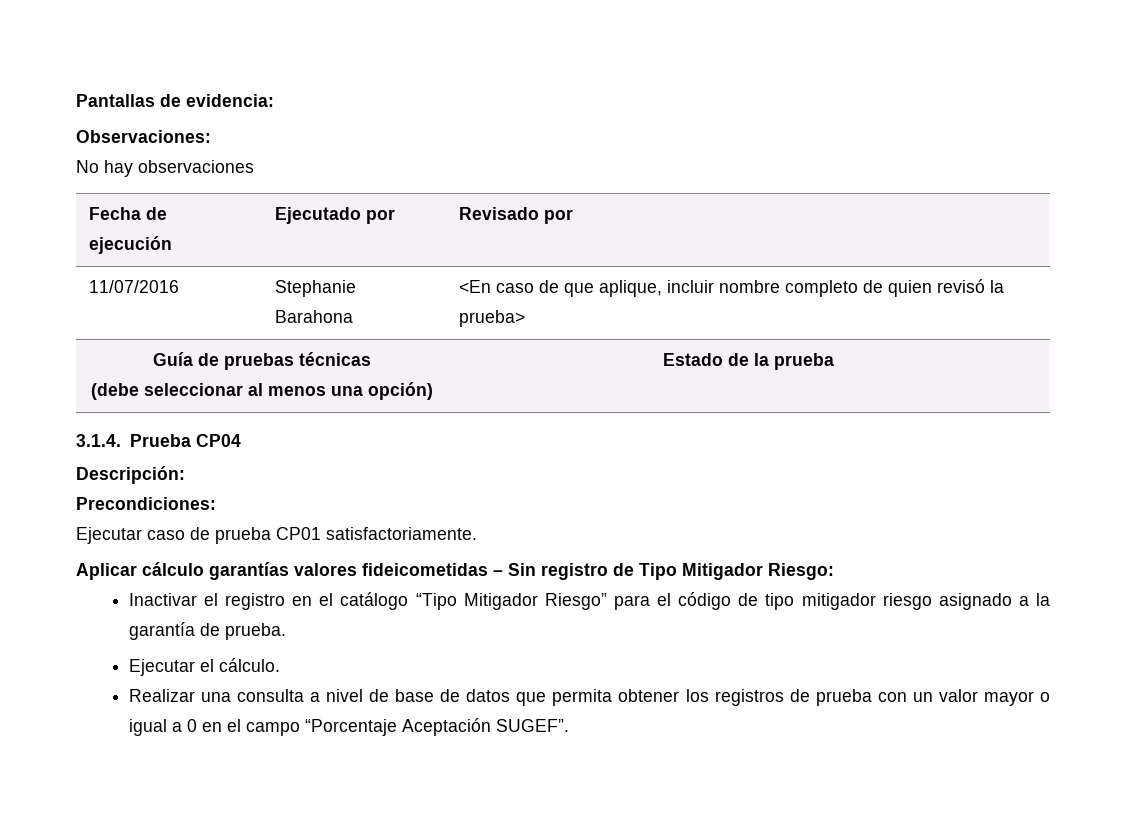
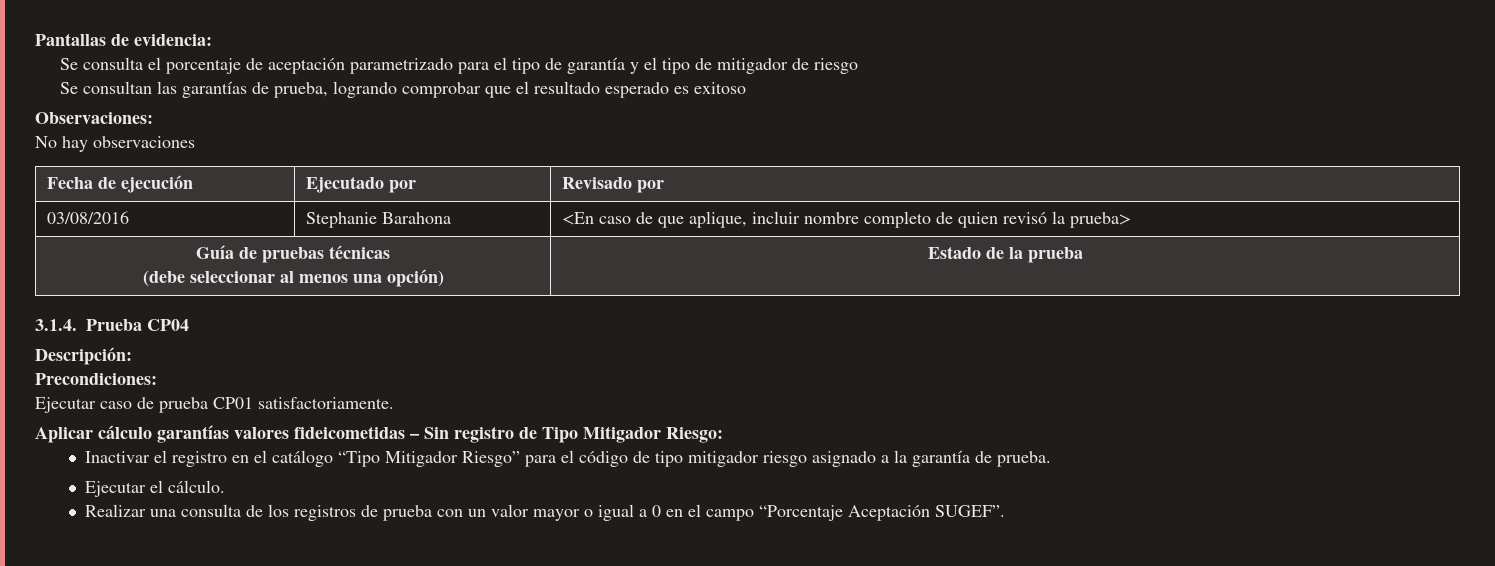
+ Se consulta el porcentaje de aceptación parametrizado para el tipo de garantía y el tipo de mitigador de riesgo
+ Se consultan las garantías de prueba, logrando comprobar que el resultado esperado es exitoso
- 11/07/2016 | Stephanie Barahona | <En caso de que aplique, incluir nombre completo de quien revisó la prueba>
+ 03/08/2016 | Stephanie Barahona | <En caso de que aplique, incluir nombre completo de quien revisó la prueba>
- Realizar una consulta a nivel de base de datos que permita obtener los registros de prueba con un valor mayor o igual a 0 en el campo “Porcentaje Aceptación SUGEF”.
+ Realizar una consulta de los registros de prueba con un valor mayor o igual a 0 en el campo “Porcentaje Aceptación SUGEF”.

